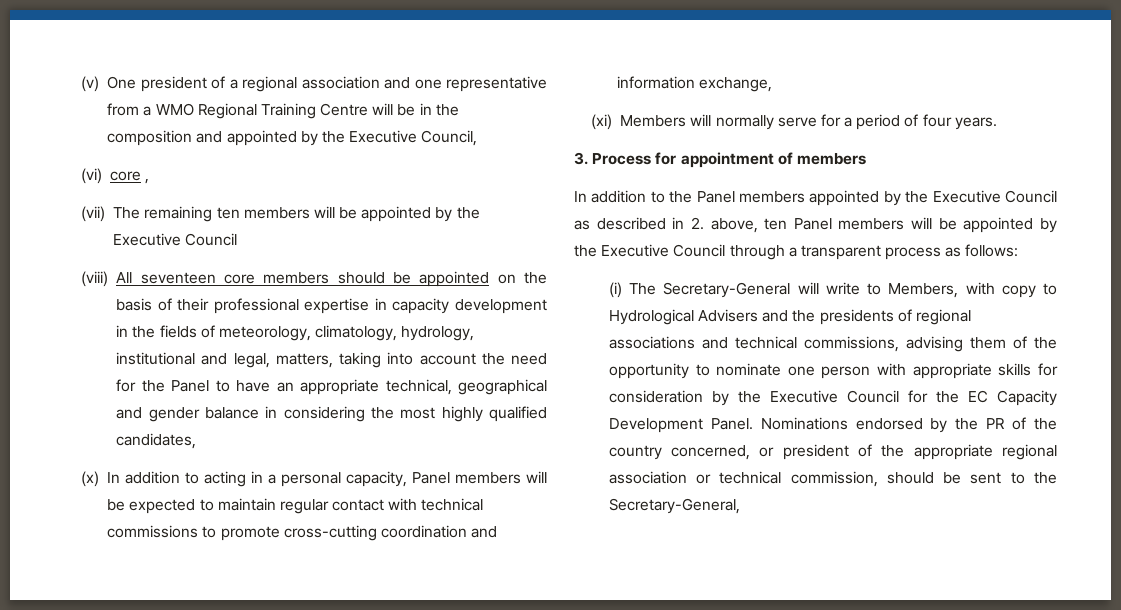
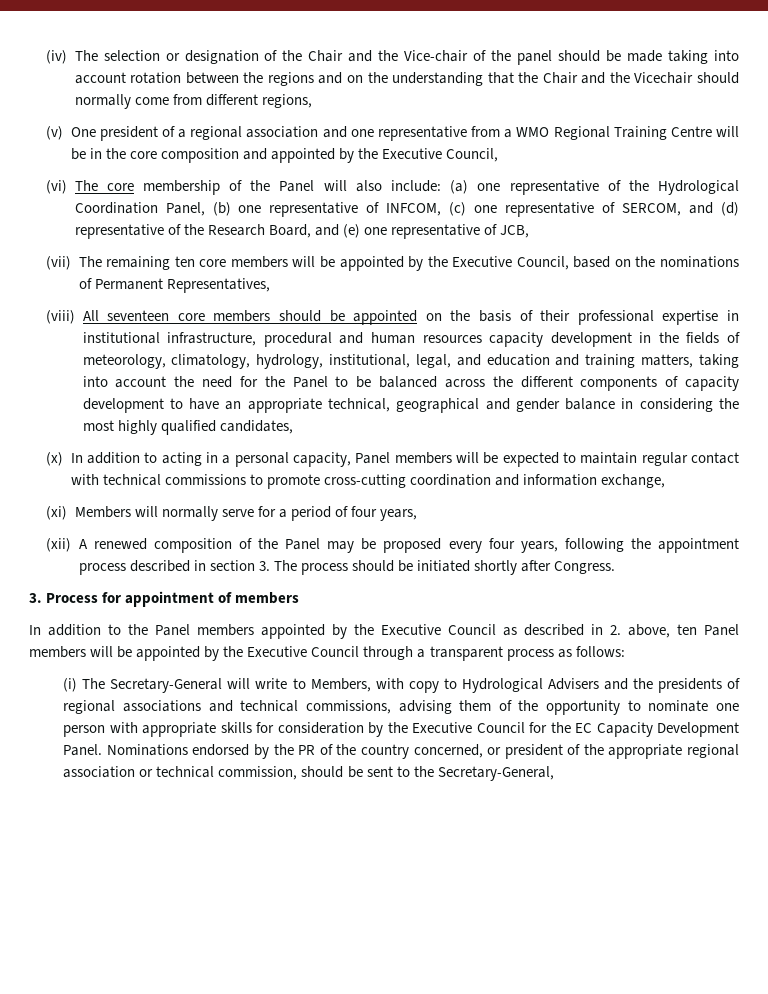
+ (iv) The selection or designation of the Chair and the Vice-chair of the panel should be made taking into account rotation between the regions and on the understanding that the Chair and the Vicechair should normally come from different regions,
- (v) One president of a regional association and one representative from a WMO Regional Training Centre will be in the composition and appointed by the Executive Council,
+ (v) One president of a regional association and one representative from a WMO Regional Training Centre will be in the core composition and appointed by the Executive Council,
- (vi) core ,
+ (vi) The core membership of the Panel will also include: (a) one representative of the Hydrological Coordination Panel, (b) one representative of INFCOM, (c) one representative of SERCOM, and (d) representative of the Research Board, and (e) one representative of JCB,
- (vii) The remaining ten members will be appointed by the Executive Council
+ (vii) The remaining ten core members will be appointed by the Executive Council, based on the nominations of Permanent Representatives,
- (viii) All seventeen core members should be appointed on the basis of their professional expertise in capacity development in the fields of meteorology, climatology, hydrology, institutional and legal, matters, taking into account the need for the Panel to have an appropriate technical, geographical and gender balance in considering the most highly qualified candidates,
+ (viii) All seventeen core members should be appointed on the basis of their professional expertise in institutional infrastructure, procedural and human resources capacity development in the fields of meteorology, climatology, hydrology, institutional, legal, and education and training matters, taking into account the need for the Panel to be balanced across the different components of capacity development to have an appropriate technical, geographical and gender balance in considering the most highly qualified candidates,
- (xi) Members will normally serve for a period of four years.
+ (xi) Members will normally serve for a period of four years,
+ (xii) A renewed composition of the Panel may be proposed every four years, following the appointment process described in section 3. The process should be initiated shortly after Congress.

